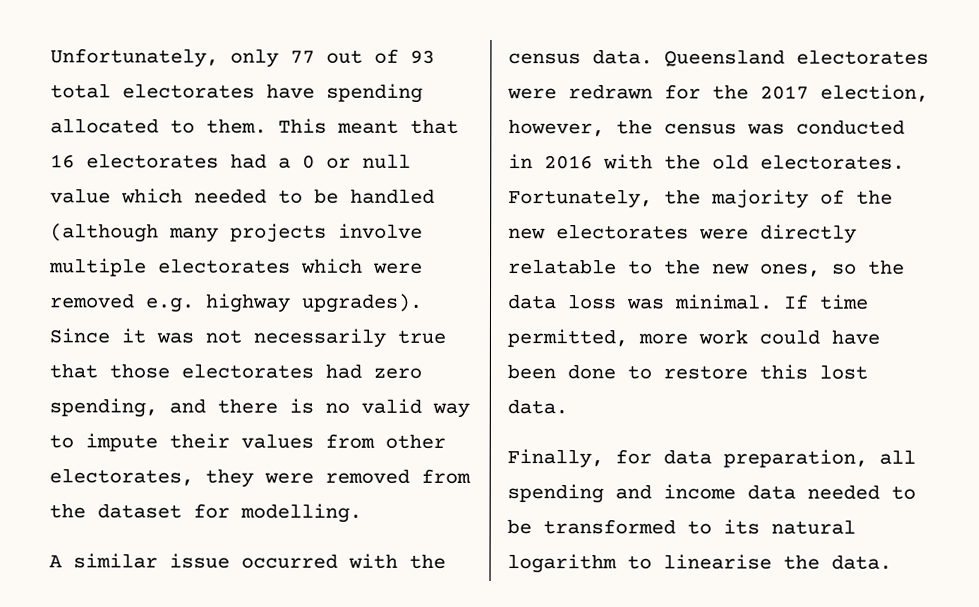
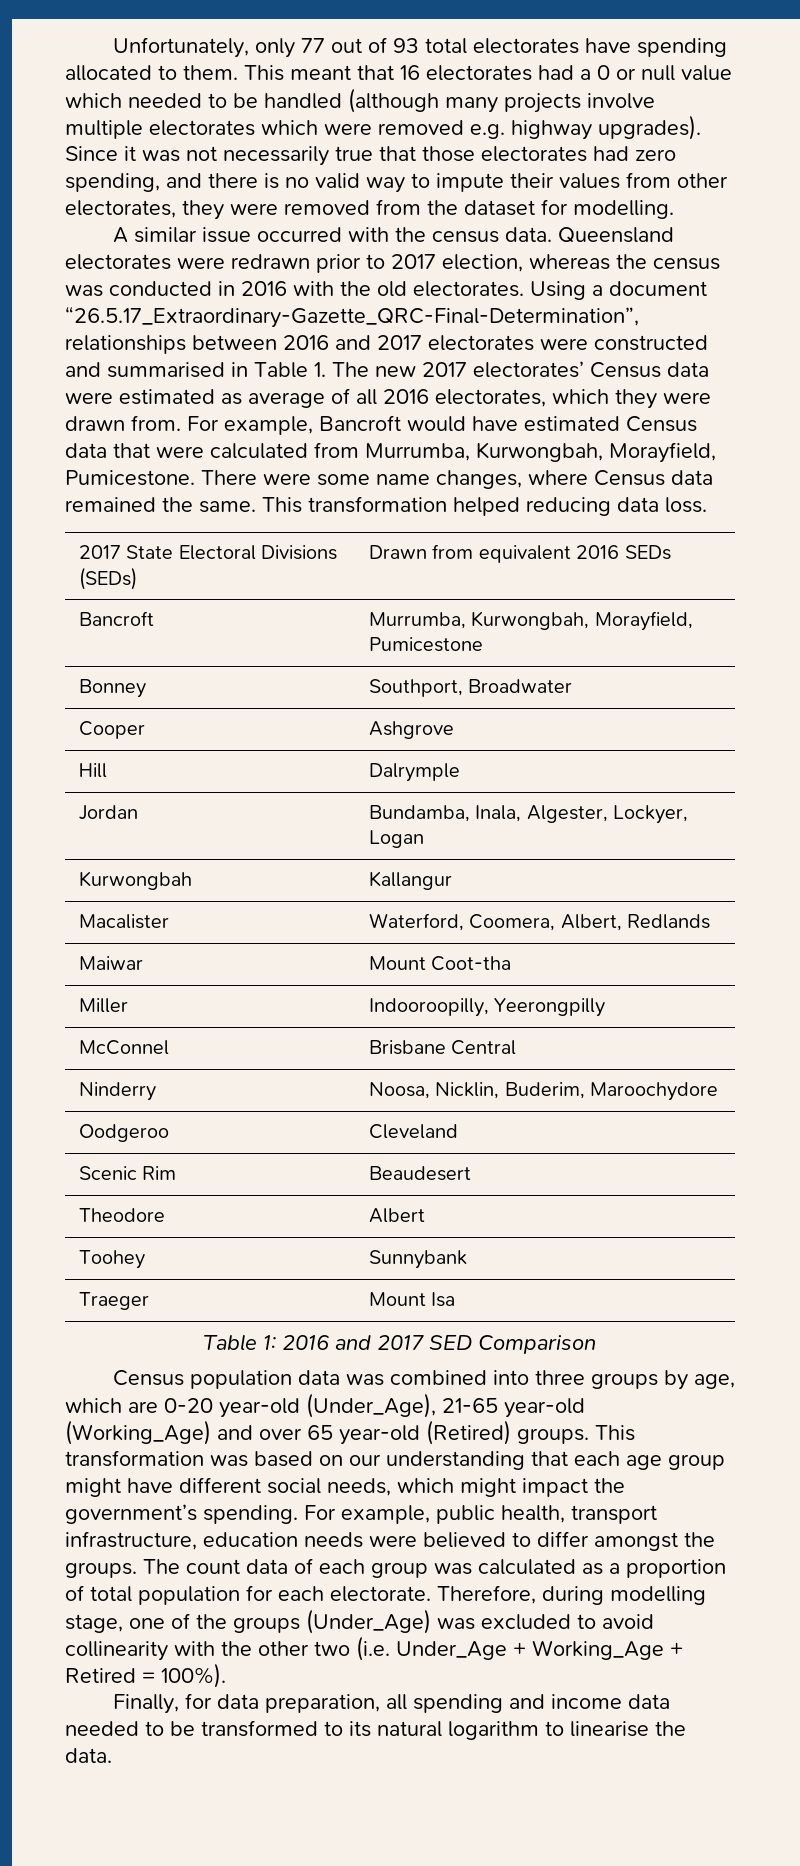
- Queensland electorates were redrawn for the 2017 election, however, the census was conducted in 2016 with the old electorates.
+ Queensland electorates were redrawn prior to 2017 election, whereas the census was conducted in 2016 with the old electorates.
- Fortunately, the majority of the new electorates were directly relatable to the new ones, so the data loss was minimal. If time permitted, more work could have been done to restore this lost data.
+ Using a document “26.5.17_Extraordinary-Gazette_QRC-Final-Determination”, relationships between 2016 and 2017 electorates were constructed and summarised in Table 1. The new 2017 electorates’ Census data were estimated as average of all 2016 electorates, which they were drawn from. For example, Bancroft would have estimated Census data that were calculated from Murrumba, Kurwongbah, Morayfield, Pumicestone. There were some name changes, where Census data remained the same. This transformation helped reducing data loss.
+ 2017 State Electoral Divisions (SEDs) | Drawn from equivalent 2016 SEDs
+ Bancroft | Murrumba, Kurwongbah, Morayfield, Pumicestone
+ Bonney | Southport, Broadwater
+ Cooper | Ashgrove
+ Hill | Dalrymple
+ Jordan | Bundamba, Inala, Algester, Lockyer, Logan
+ Kurwongbah | Kallangur
+ Macalister | Waterford, Coomera, Albert, Redlands
+ Maiwar | Mount Coot-tha
+ Miller | Indooroopilly, Yeerongpilly
+ McConnel | Brisbane Central
+ Ninderry | Noosa, Nicklin, Buderim, Maroochydore
+ Oodgeroo | Cleveland
+ Scenic Rim | Beaudesert
+ Theodore | Albert
+ Toohey | Sunnybank
+ Traeger | Mount Isa
+ Table 1: 2016 and 2017 SED Comparison
+ Census population data was combined into three groups by age, which are 0-20 year-old (Under_Age), 21-65 year-old (Working_Age) and over 65 year-old (Retired) groups. This transformation was based on our understanding that each age group might have different social needs, which might impact the government’s spending. For example, public health, transport infrastructure, education needs were believed to differ amongst the groups. The count data of each group was calculated as a proportion of total population for each electorate. Therefore, during modelling stage, one of the groups (Under_Age) was excluded to avoid collinearity with the other two (i.e. Under_Age + Working_Age + Retired = 100%).

